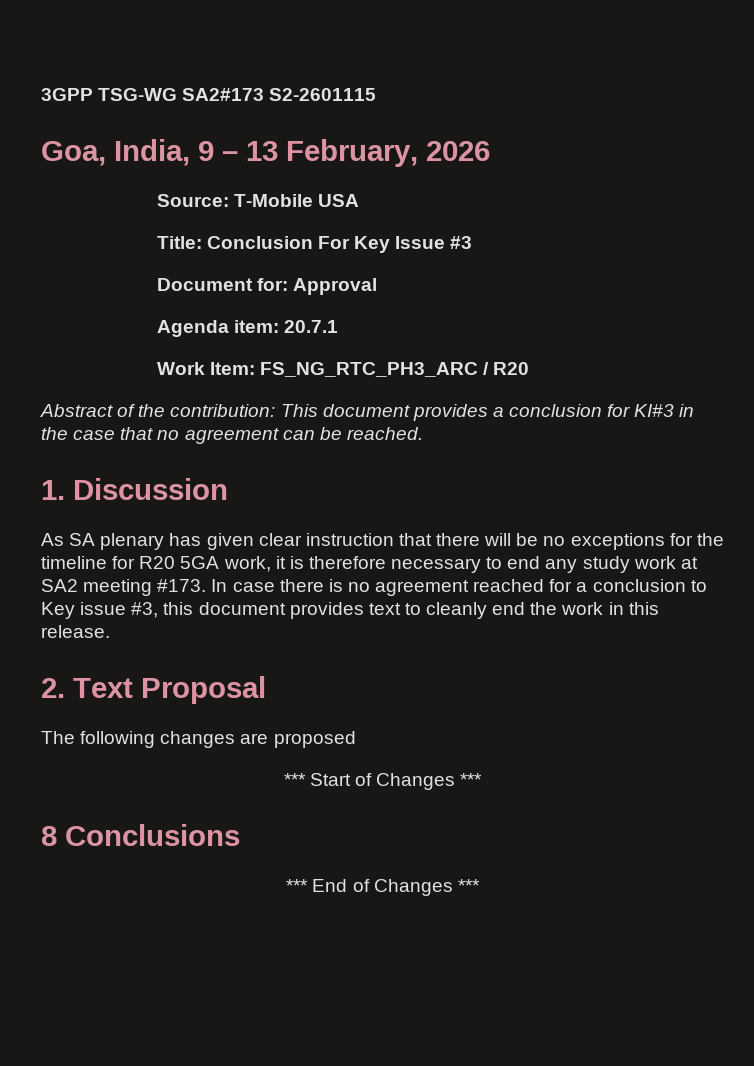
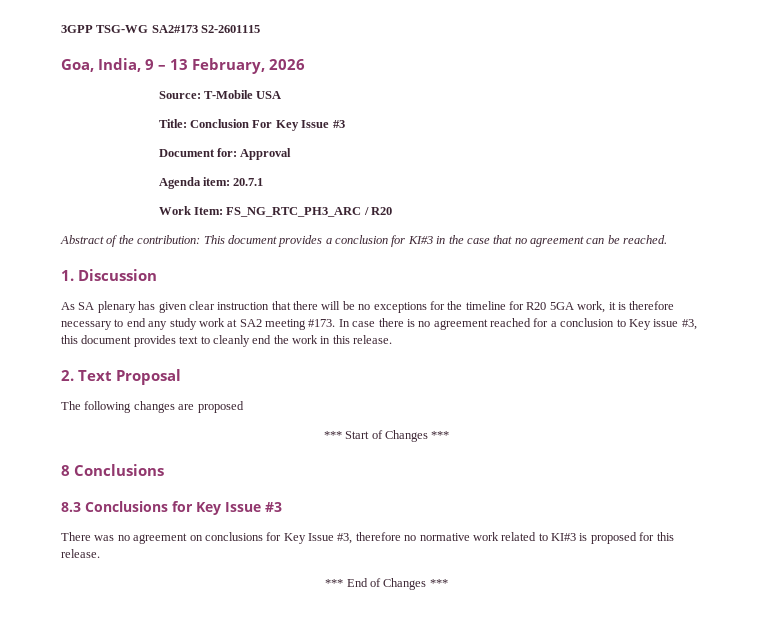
+ 8.3 Conclusions for Key Issue #3
+ There was no agreement on conclusions for Key Issue #3, therefore no normative work related to KI#3 is proposed for this release.

